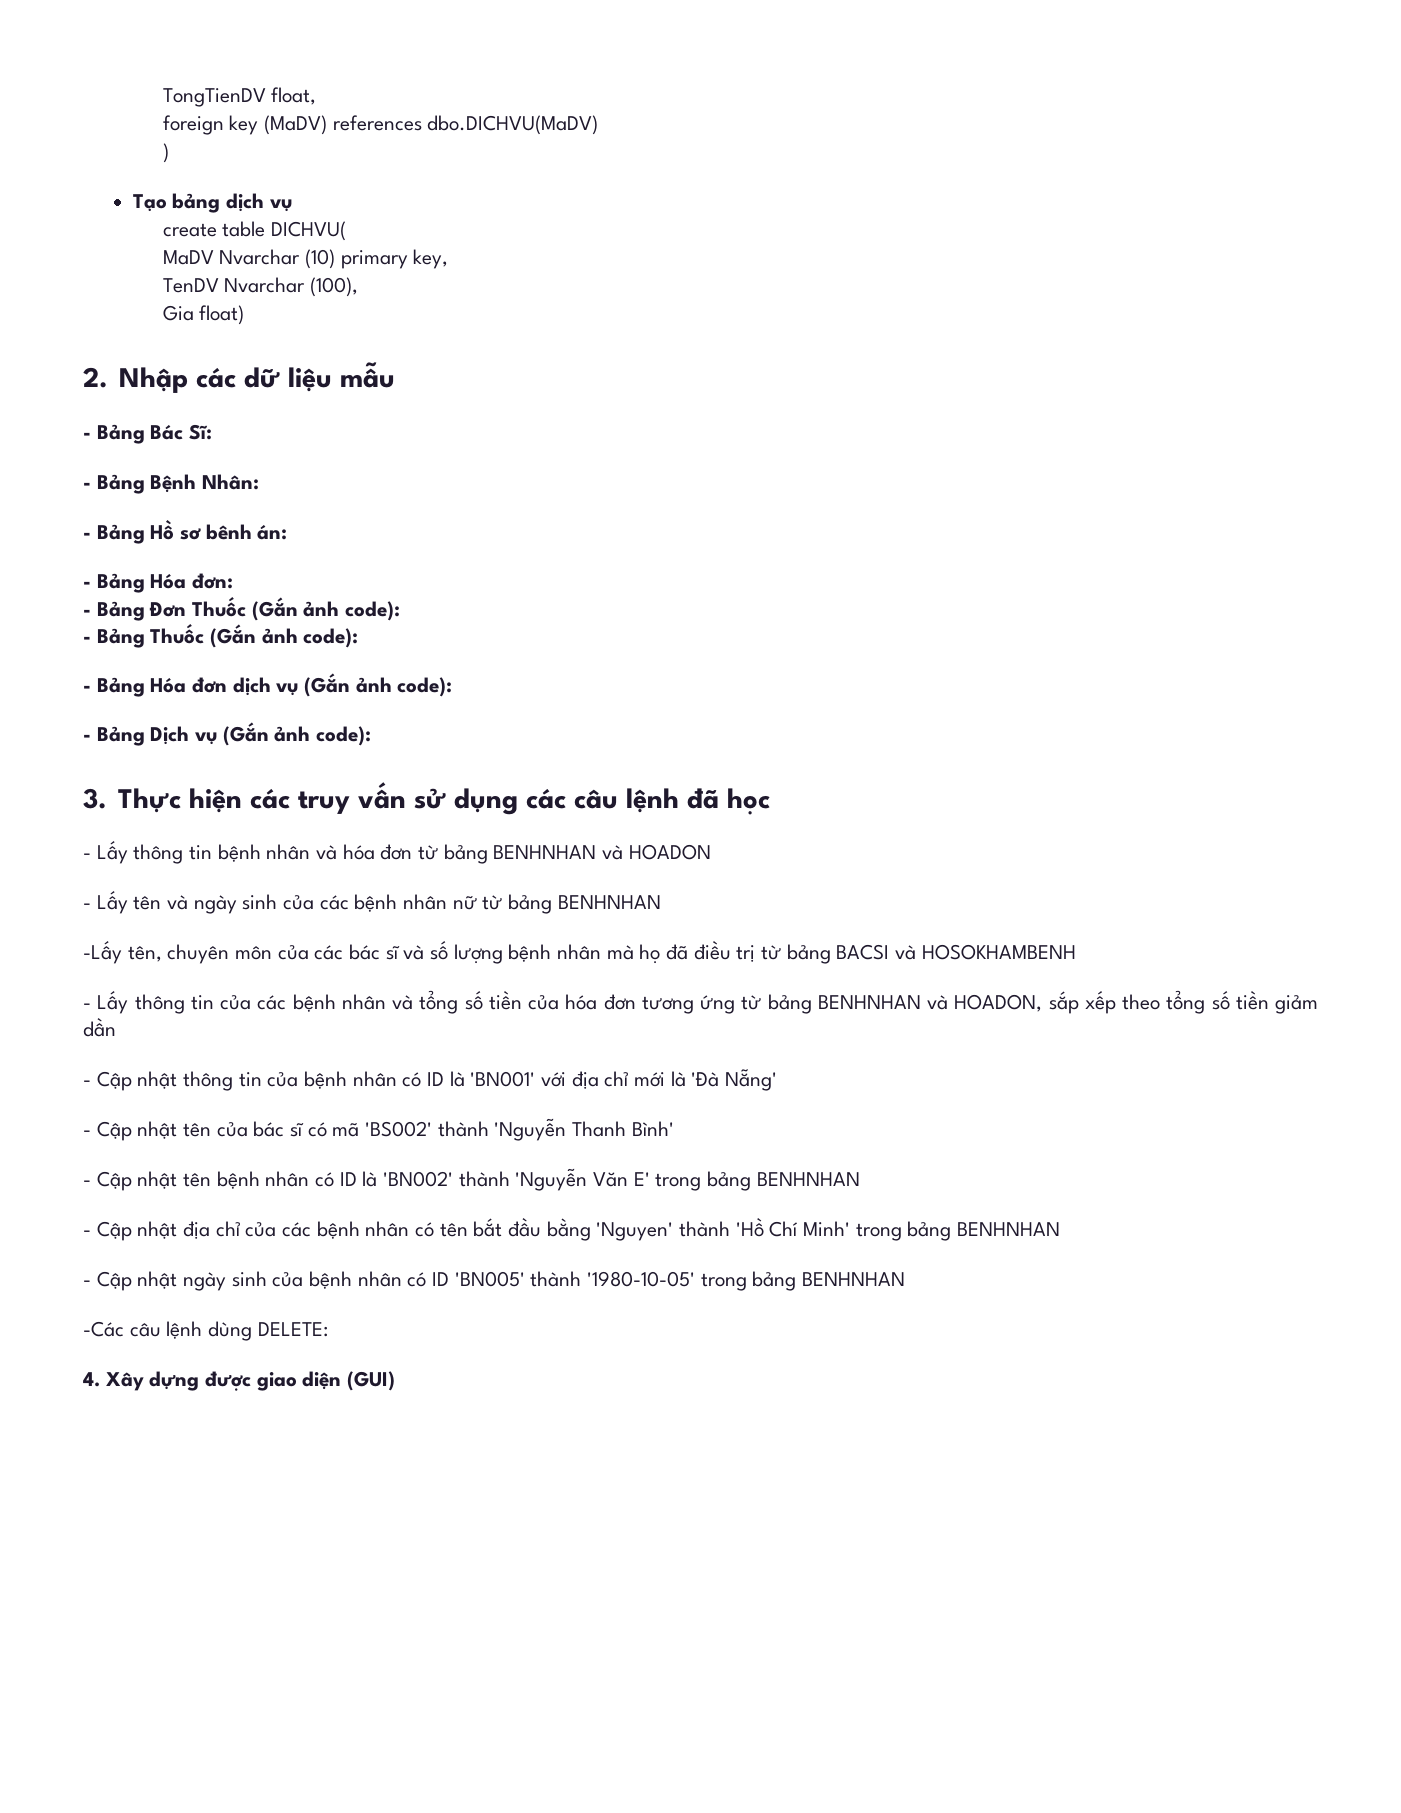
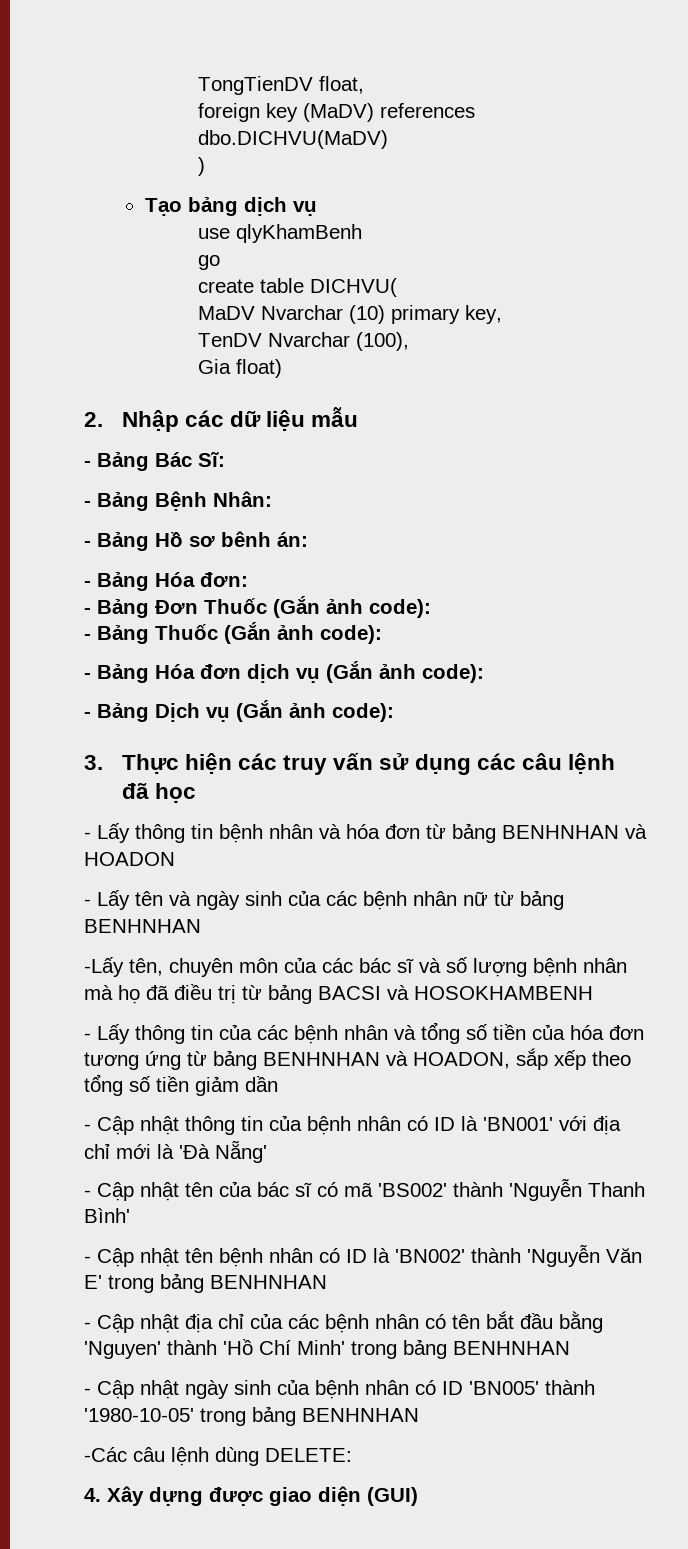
+ use qlyKhamBenh
+ go

